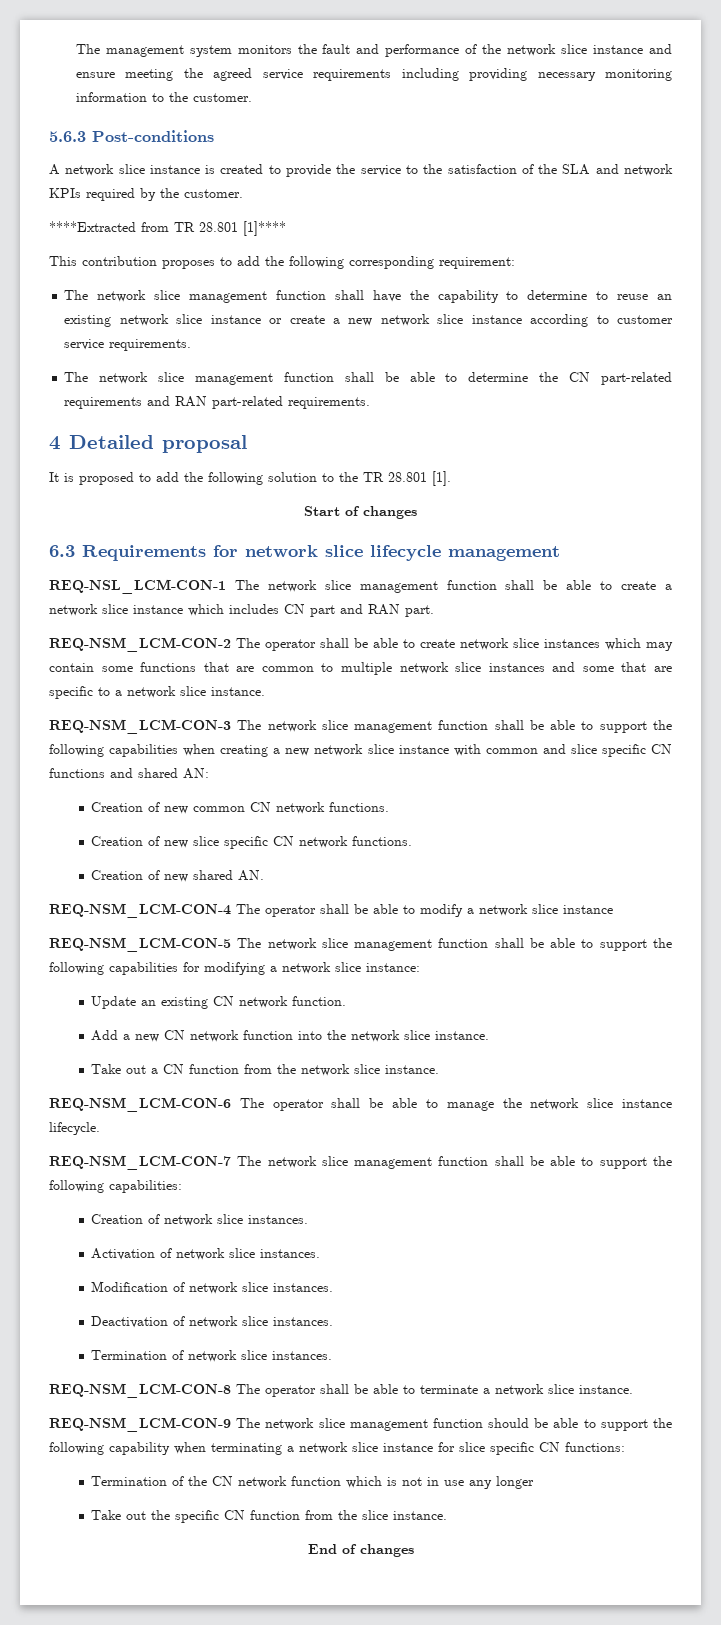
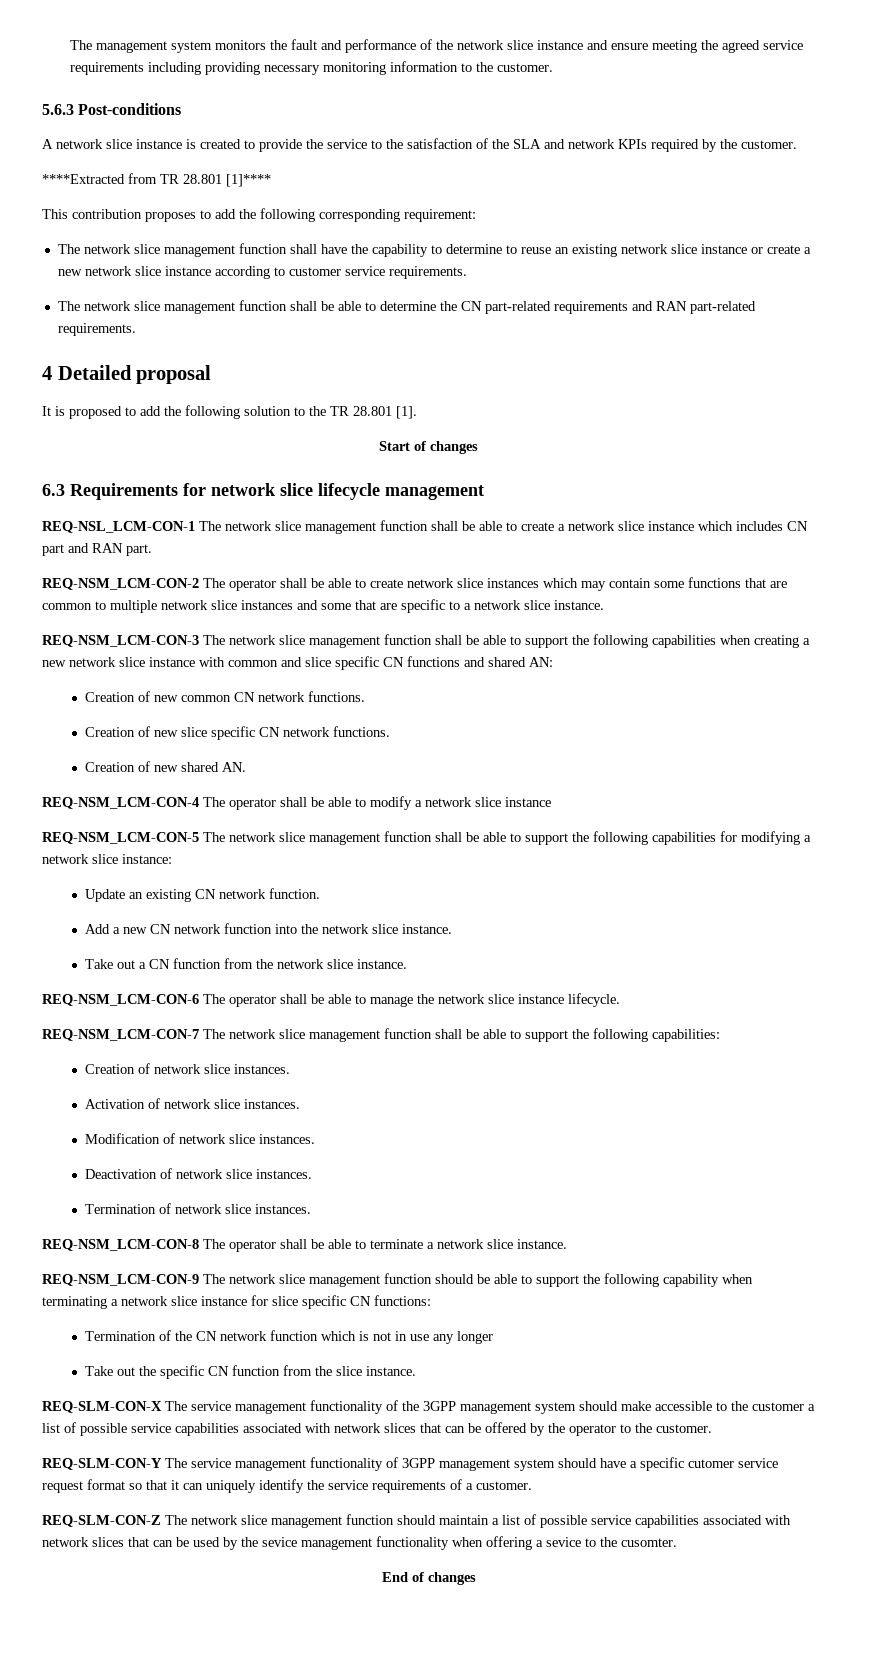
+ REQ-SLM-CON-X The service management functionality of the 3GPP management system should make accessible to the customer a list of possible service capabilities associated with network slices that can be offered by the operator to the customer.
+ REQ-SLM-CON-Y The service management functionality of 3GPP management system should have a specific cutomer service request format so that it can uniquely identify the service requirements of a customer.
+ REQ-SLM-CON-Z The network slice management function should maintain a list of possible service capabilities associated with network slices that can be used by the sevice management functionality when offering a sevice to the cusomter.

